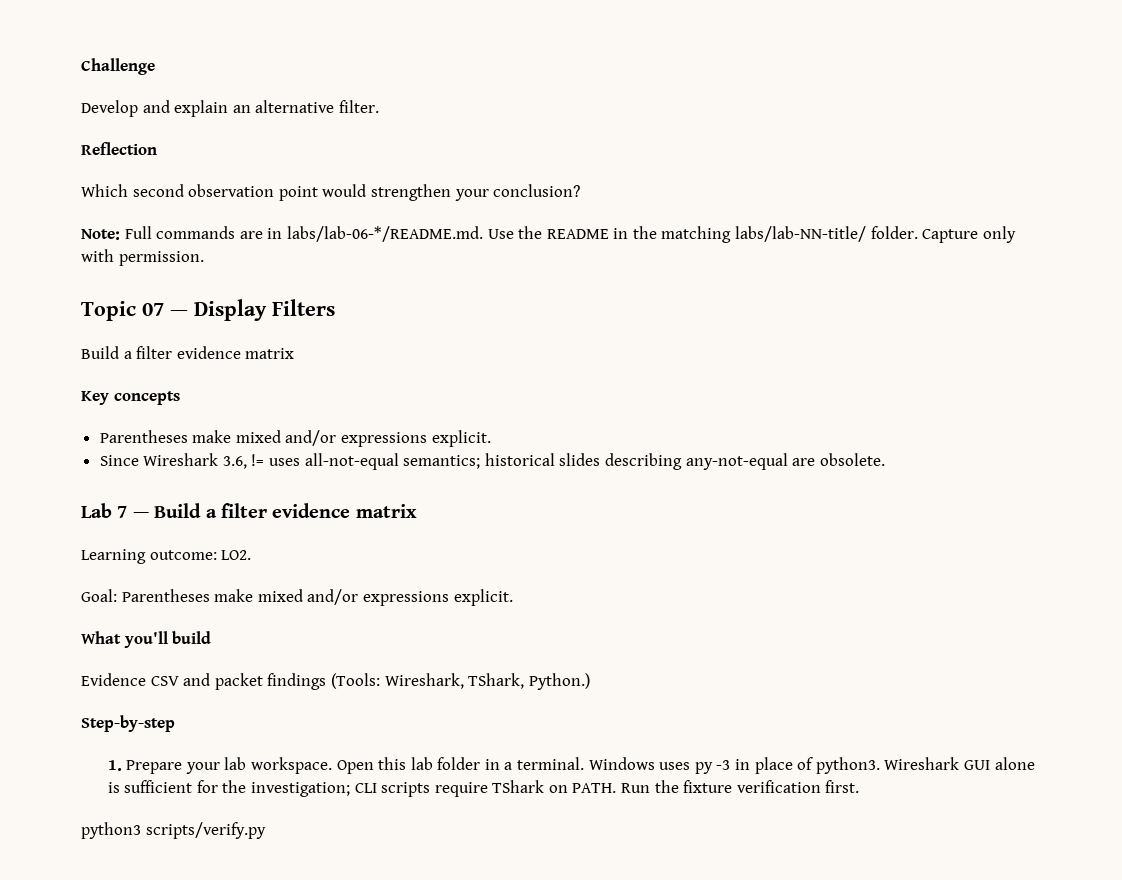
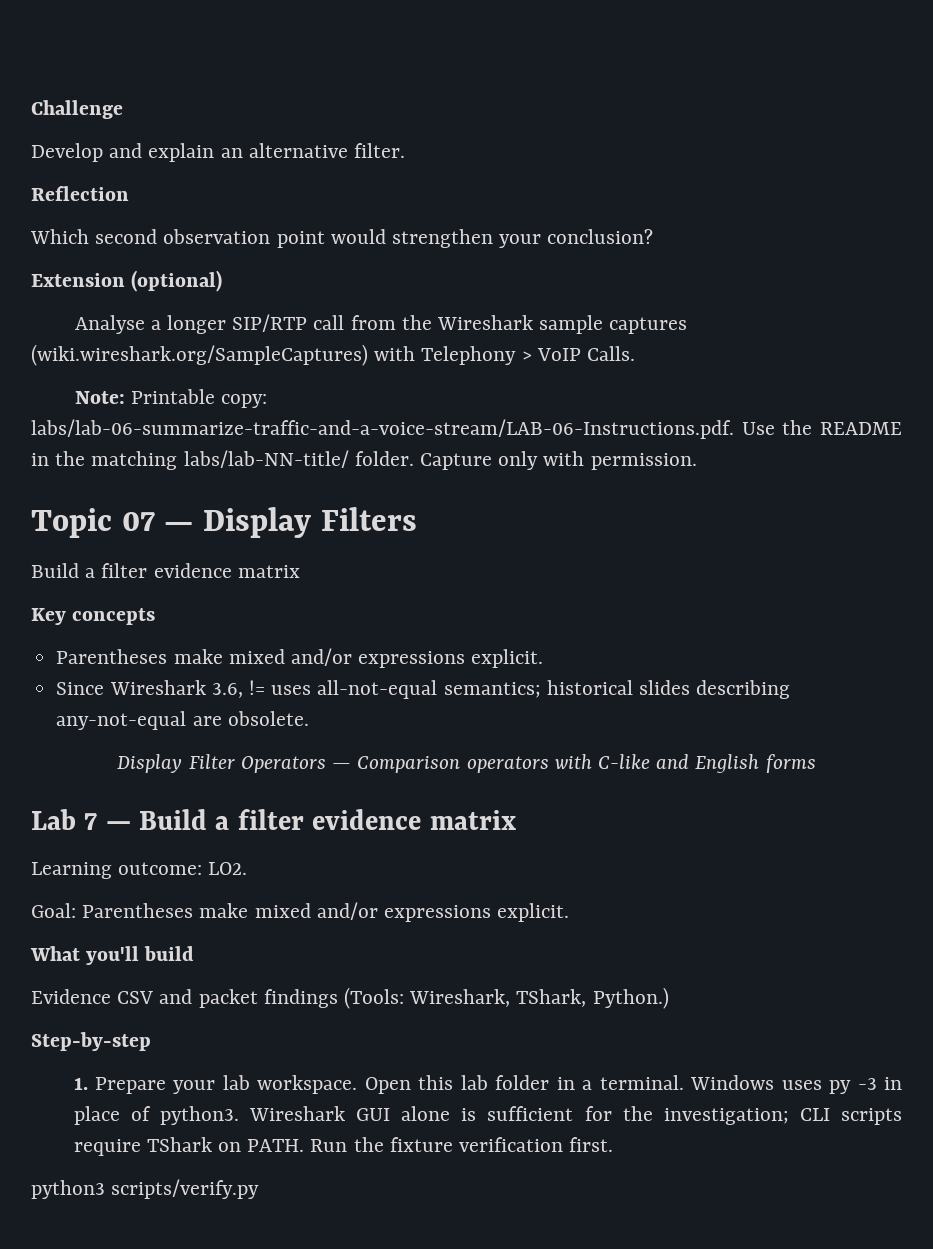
- Note: Full commands are in labs/lab-06-*/README.md. Use the README in the matching labs/lab-NN-title/ folder.
+ Extension (optional)
+ Analyse a longer SIP/RTP call from the Wireshark sample captures (wiki.wireshark.org/SampleCaptures) with Telephony > VoIP Calls.
+ Note: Printable copy: labs/lab-06-summarize-traffic-and-a-voice-stream/LAB-06-Instructions.pdf. Use the README in the matching labs/lab-NN-title/ folder.
+ Display Filter Operators — Comparison operators with C-like and English forms

